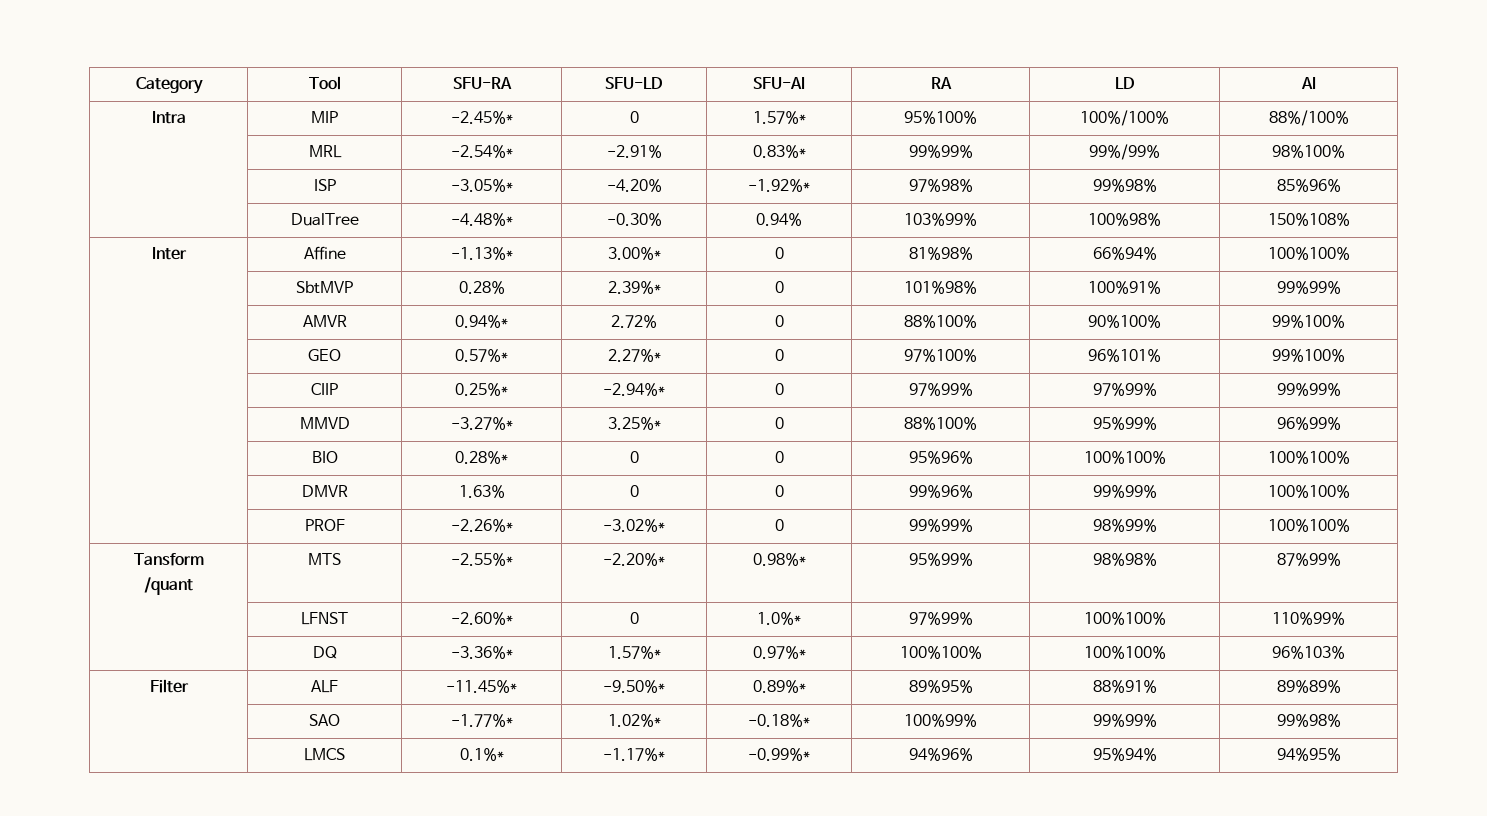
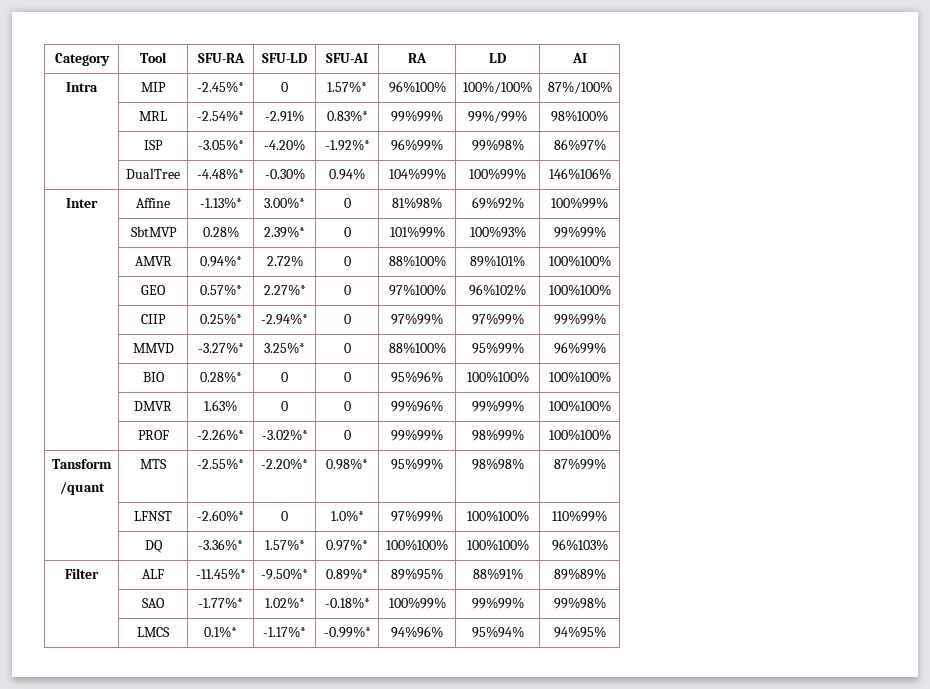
- Intra | MIP | -2.45%* | 0 | 1.57%* | 95%100% | 100%/100% | 88%/100%
+ Intra | MIP | -2.45%* | 0 | 1.57%* | 96%100% | 100%/100% | 87%/100%
- | ISP | -3.05%* | -4.20% | -1.92%* | 97%98% | 99%98% | 85%96%
+ | ISP | -3.05%* | -4.20% | -1.92%* | 96%99% | 99%98% | 86%97%
- | DualTree | -4.48%* | -0.30% | 0.94% | 103%99% | 100%98% | 150%108%
+ | DualTree | -4.48%* | -0.30% | 0.94% | 104%99% | 100%99% | 146%106%
- Inter | Affine | -1.13%* | 3.00%* | 0 | 81%98% | 66%94% | 100%100%
+ Inter | Affine | -1.13%* | 3.00%* | 0 | 81%98% | 69%92% | 100%99%
- | SbtMVP | 0.28% | 2.39%* | 0 | 101%98% | 100%91% | 99%99%
+ | SbtMVP | 0.28% | 2.39%* | 0 | 101%99% | 100%93% | 99%99%
- | AMVR | 0.94%* | 2.72% | 0 | 88%100% | 90%100% | 99%100%
+ | AMVR | 0.94%* | 2.72% | 0 | 88%100% | 89%101% | 100%100%
- | GEO | 0.57%* | 2.27%* | 0 | 97%100% | 96%101% | 99%100%
+ | GEO | 0.57%* | 2.27%* | 0 | 97%100% | 96%102% | 100%100%

